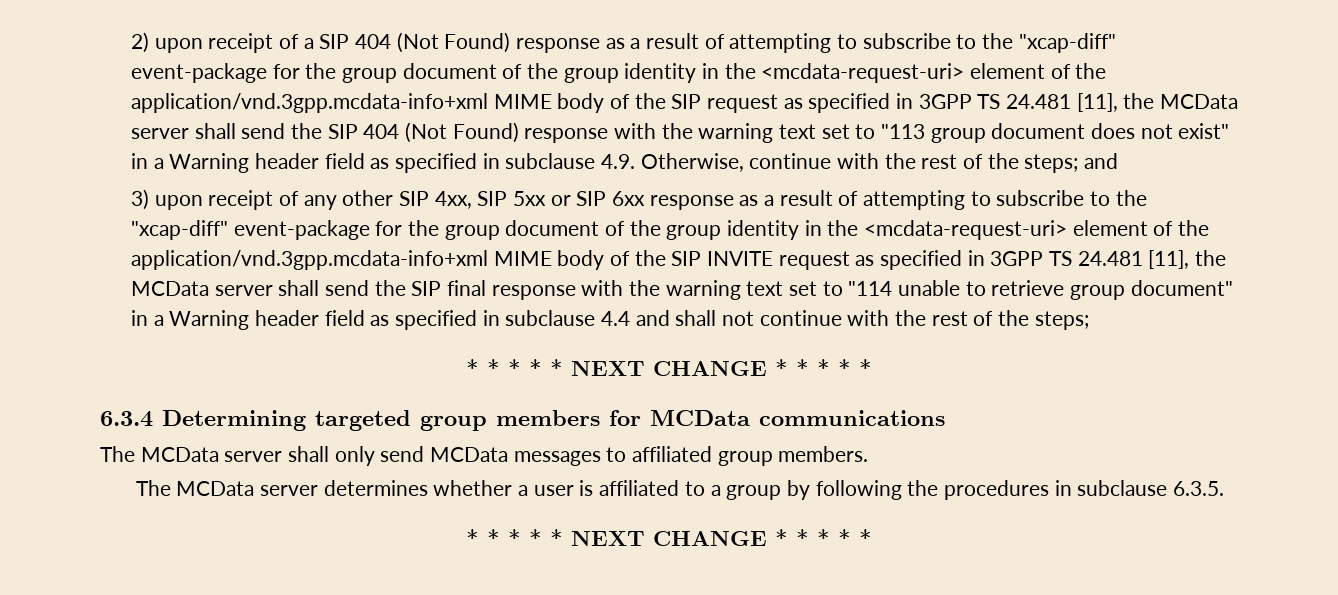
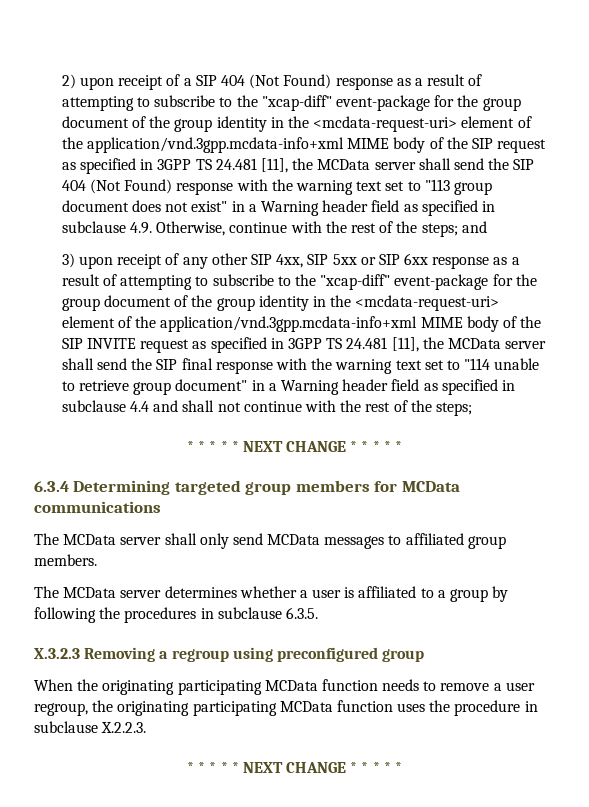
+ X.3.2.3 Removing a regroup using preconfigured group
+ When the originating participating MCData function needs to remove a user regroup, the originating participating MCData function uses the procedure in subclause X.2.2.3.

